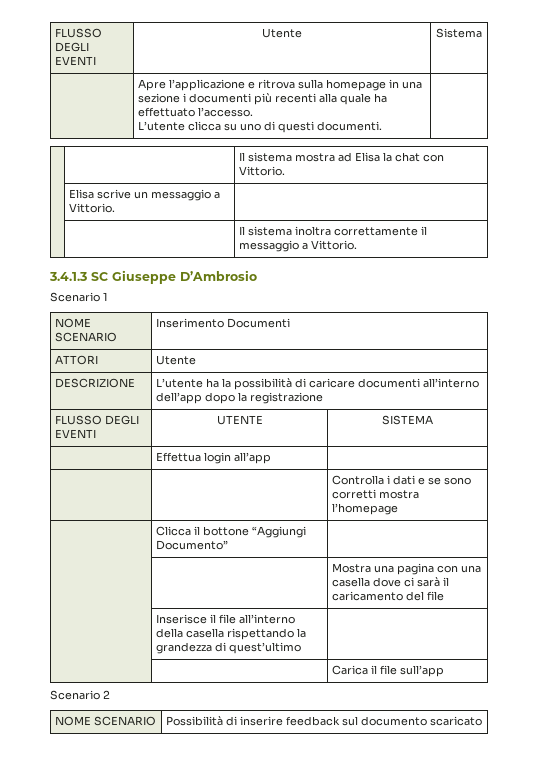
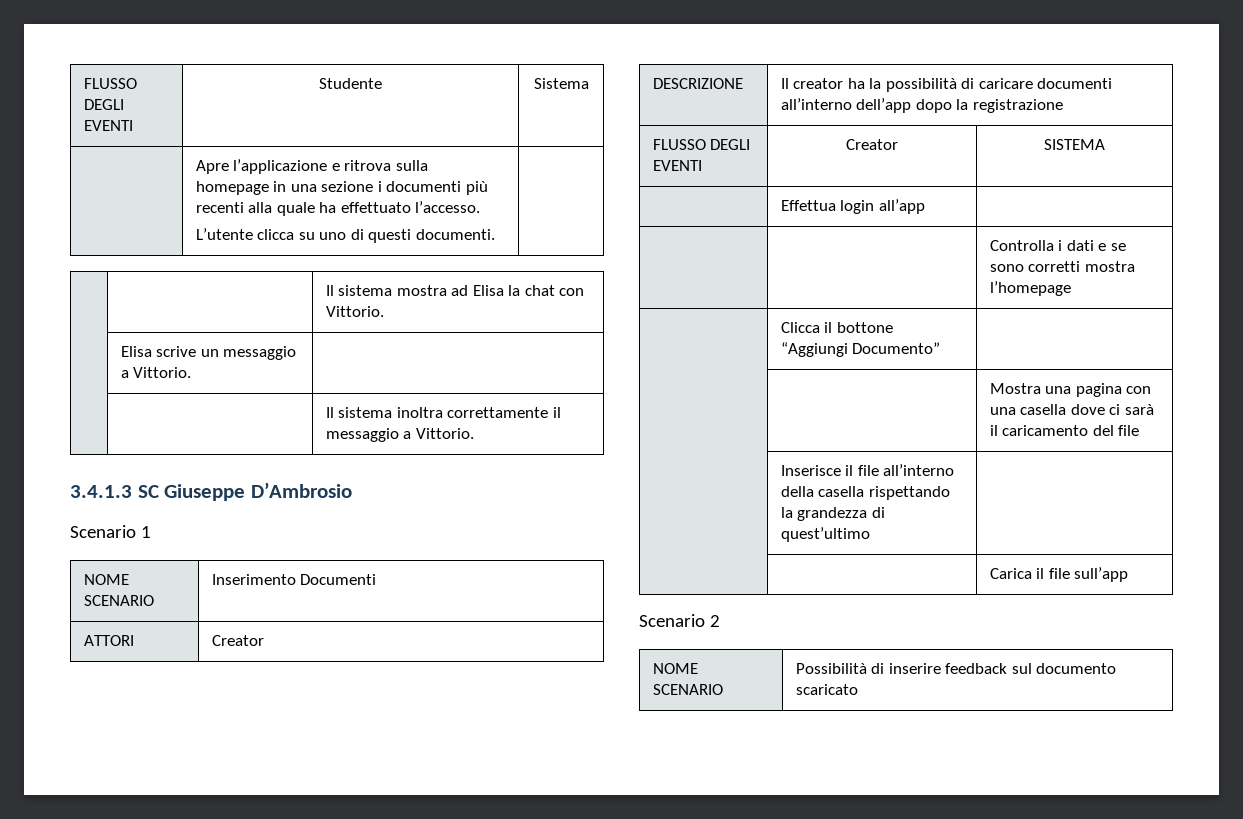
- FLUSSO DEGLI EVENTI | Utente | Sistema
+ FLUSSO DEGLI EVENTI | Studente | Sistema
- ATTORI | Utente
+ ATTORI | Creator
- DESCRIZIONE | L’utente ha la possibilità di caricare documenti all’interno dell’app dopo la registrazione
+ DESCRIZIONE | Il creator ha la possibilità di caricare documenti all’interno dell’app dopo la registrazione
- FLUSSO DEGLI EVENTI | UTENTE | SISTEMA
+ FLUSSO DEGLI EVENTI | Creator | SISTEMA

